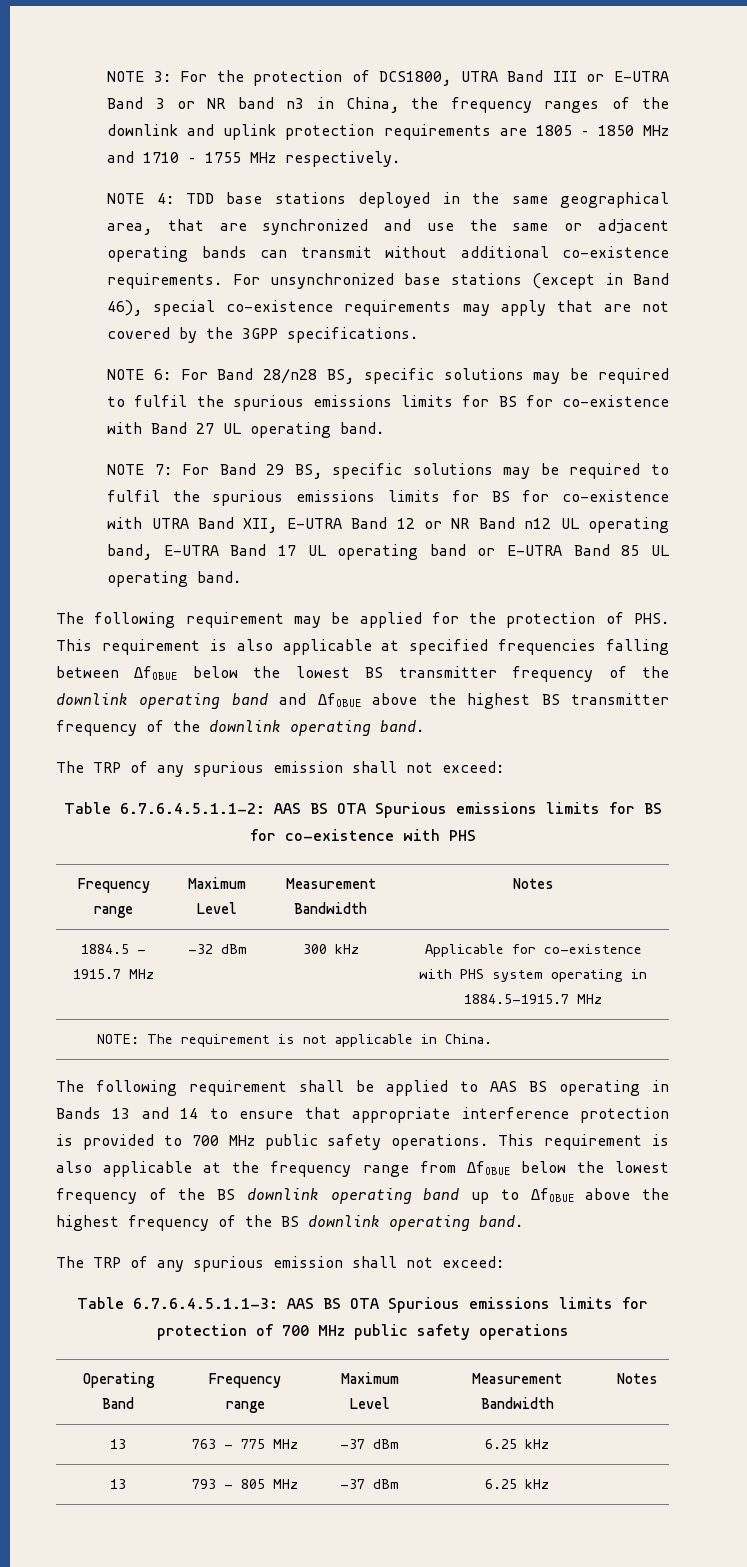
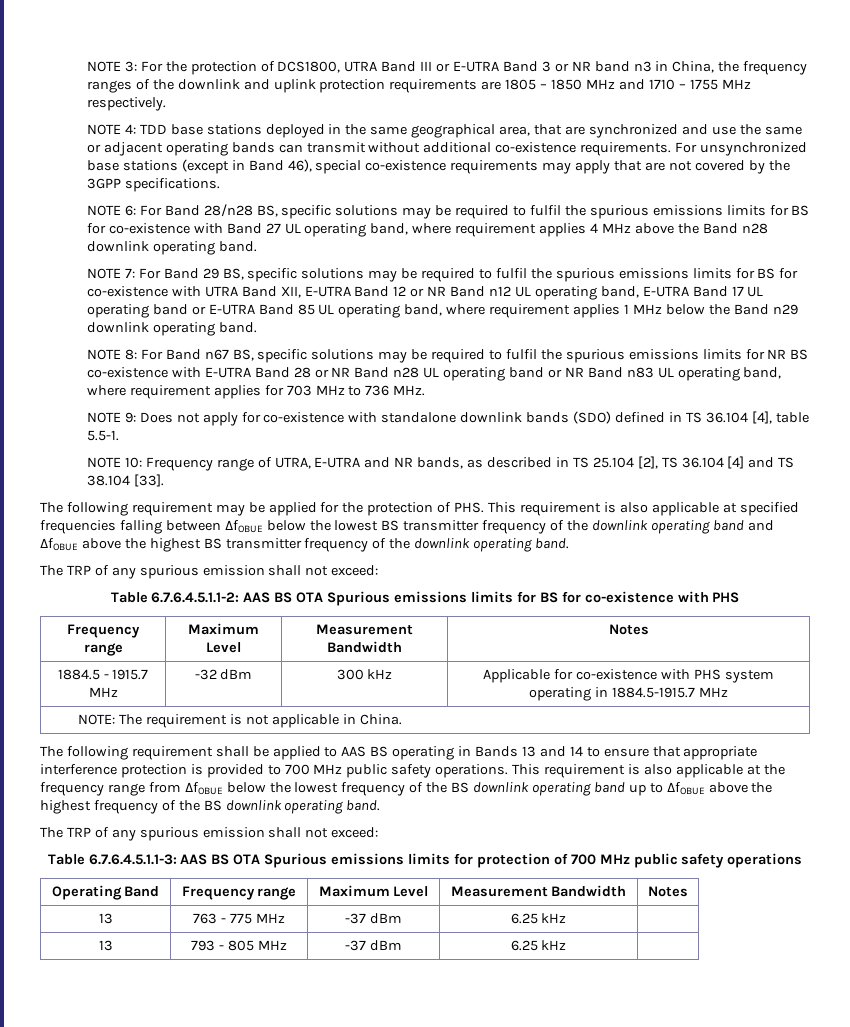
- NOTE 6: For Band 28/n28 BS, specific solutions may be required to fulfil the spurious emissions limits for BS for co-existence with Band 27 UL operating band.
+ NOTE 6: For Band 28/n28 BS, specific solutions may be required to fulfil the spurious emissions limits for BS for co-existence with Band 27 UL operating band, where requirement applies 4 MHz above the Band n28 downlink operating band.
- NOTE 7: For Band 29 BS, specific solutions may be required to fulfil the spurious emissions limits for BS for co-existence with UTRA Band XII, E-UTRA Band 12 or NR Band n12 UL operating band, E-UTRA Band 17 UL operating band or E-UTRA Band 85 UL operating band.
+ NOTE 7: For Band 29 BS, specific solutions may be required to fulfil the spurious emissions limits for BS for co-existence with UTRA Band XII, E-UTRA Band 12 or NR Band n12 UL operating band, E-UTRA Band 17 UL operating band or E-UTRA Band 85 UL operating band, where requirement applies 1 MHz below the Band n29 downlink operating band.
+ NOTE 8: For Band n67 BS, specific solutions may be required to fulfil the spurious emissions limits for NR BS co-existence with E-UTRA Band 28 or NR Band n28 UL operating band or NR Band n83 UL operating band, where requirement applies for 703 MHz to 736 MHz.
+ NOTE 9: Does not apply for co-existence with standalone downlink bands (SDO) defined in TS 36.104 [4], table 5.5-1.
+ NOTE 10: Frequency range of UTRA, E-UTRA and NR bands, as described in TS 25.104 [2], TS 36.104 [4] and TS 38.104 [33].

